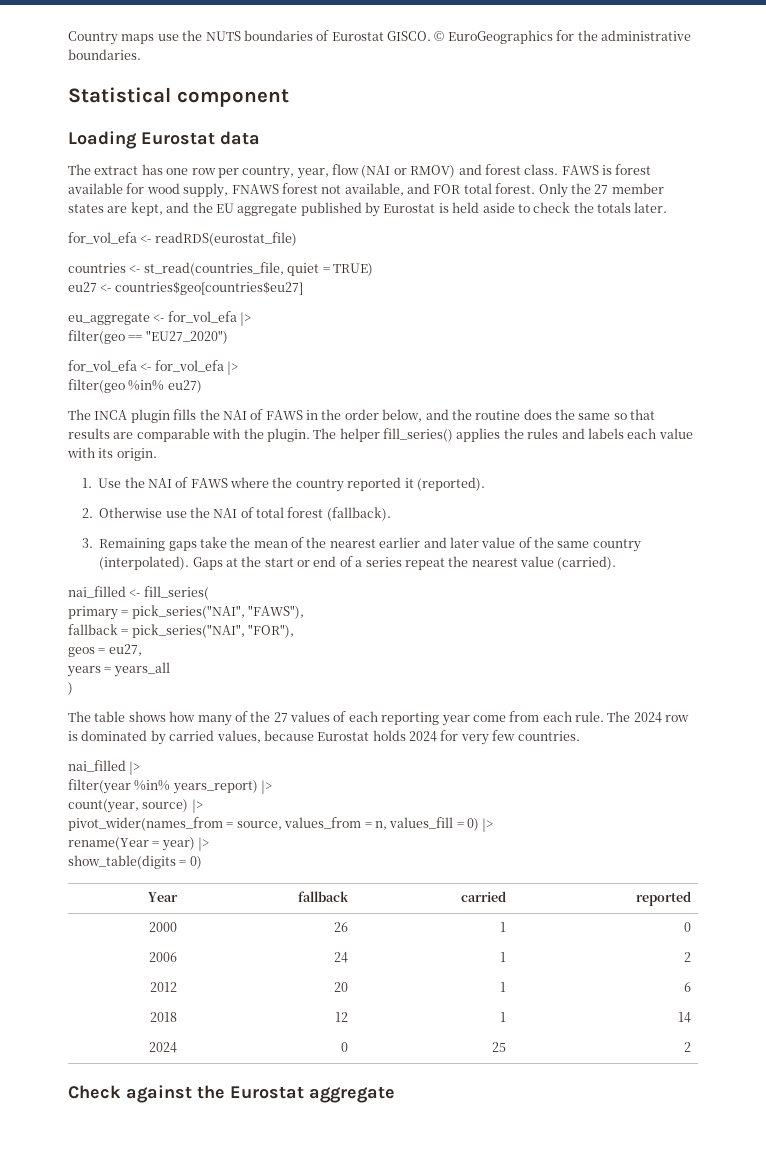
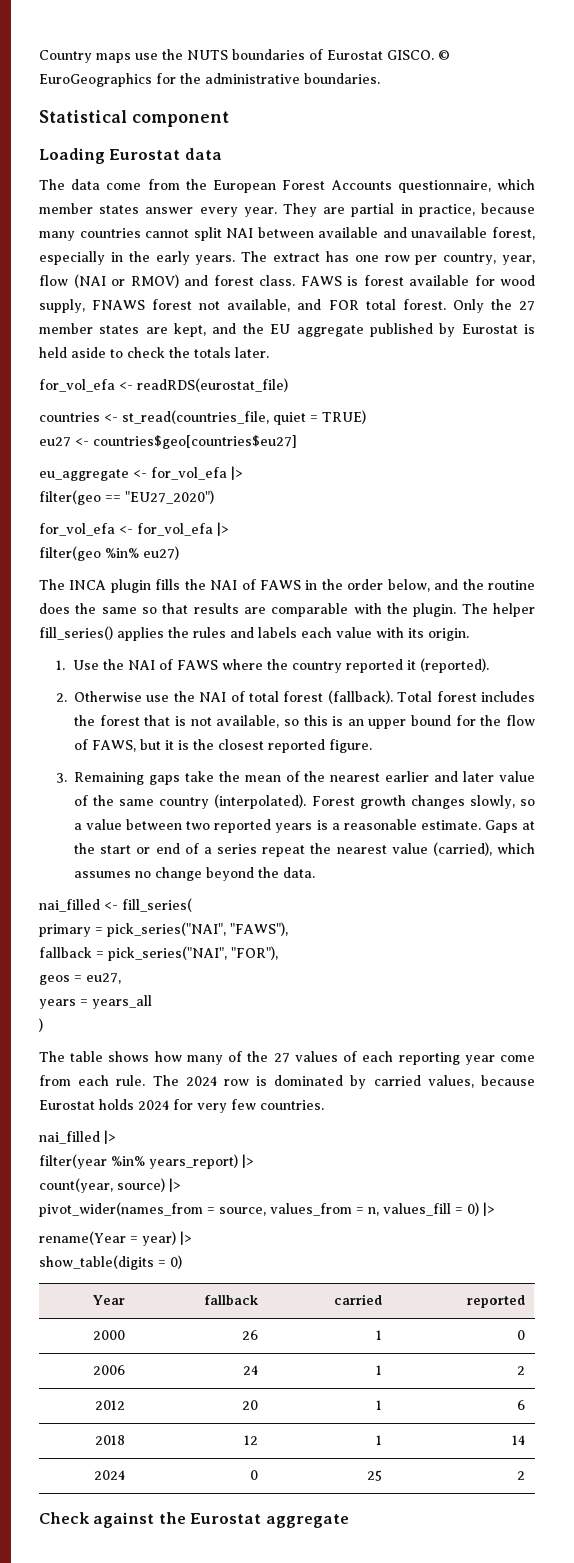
- The extract has one row per country, year, flow (NAI or RMOV) and forest class.
+ The data come from the European Forest Accounts questionnaire, which member states answer every year. They are partial in practice, because many countries cannot split NAI between available and unavailable forest, especially in the early years. The extract has one row per country, year, flow (NAI or RMOV) and forest class.
+ Total forest includes the forest that is not available, so this is an upper bound for the flow of FAWS, but it is the closest reported figure.
+ Forest growth changes slowly, so a value between two reported years is a reasonable estimate.
- Gaps at the start or end of a series repeat the nearest value (carried).
+ Gaps at the start or end of a series repeat the nearest value (carried), which assumes no change beyond the data.

